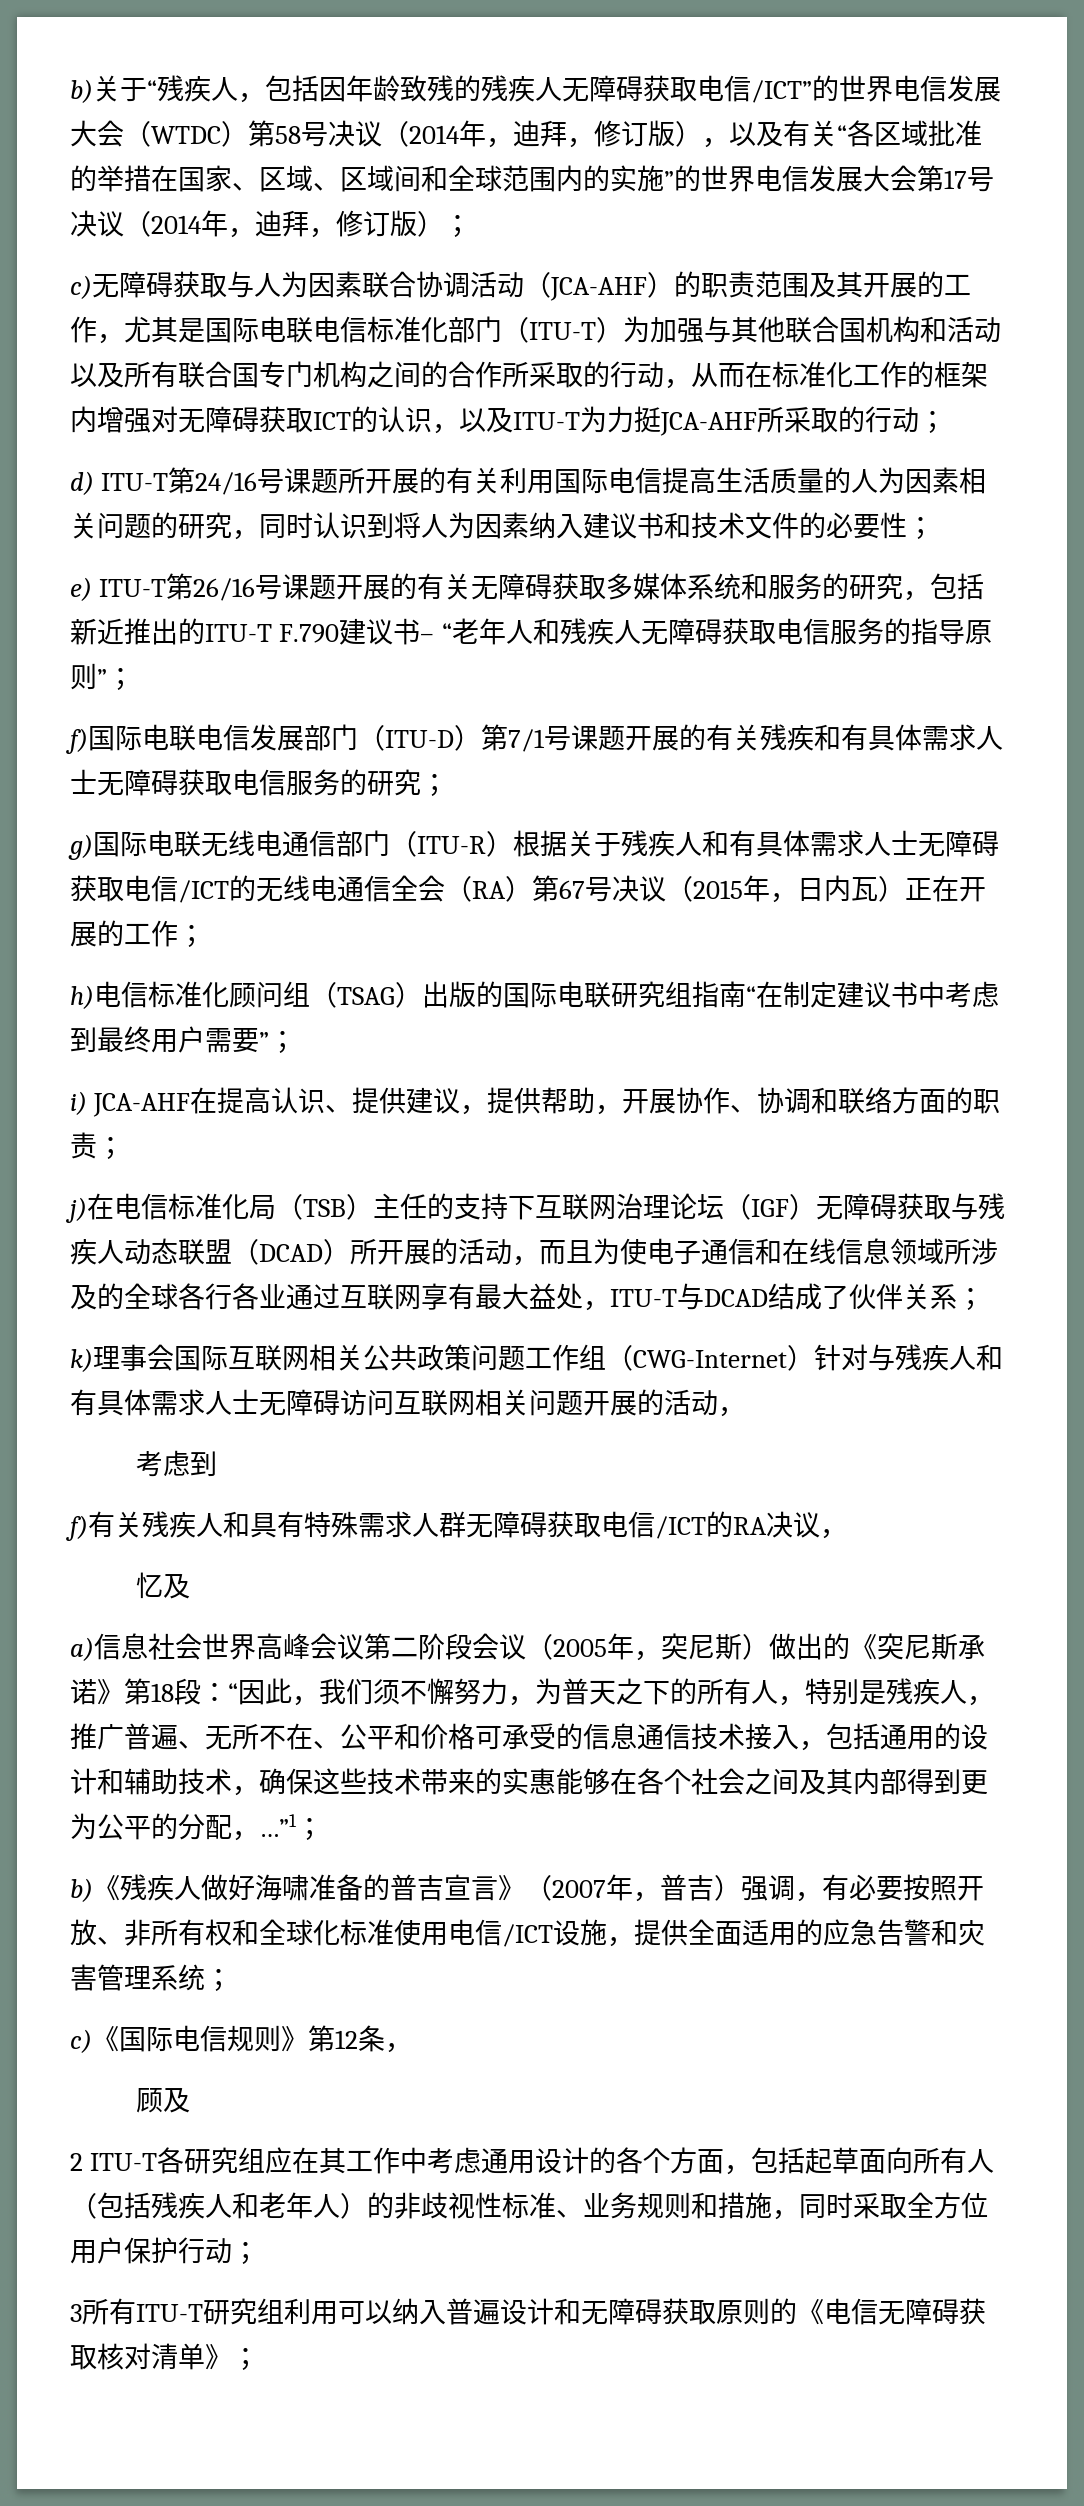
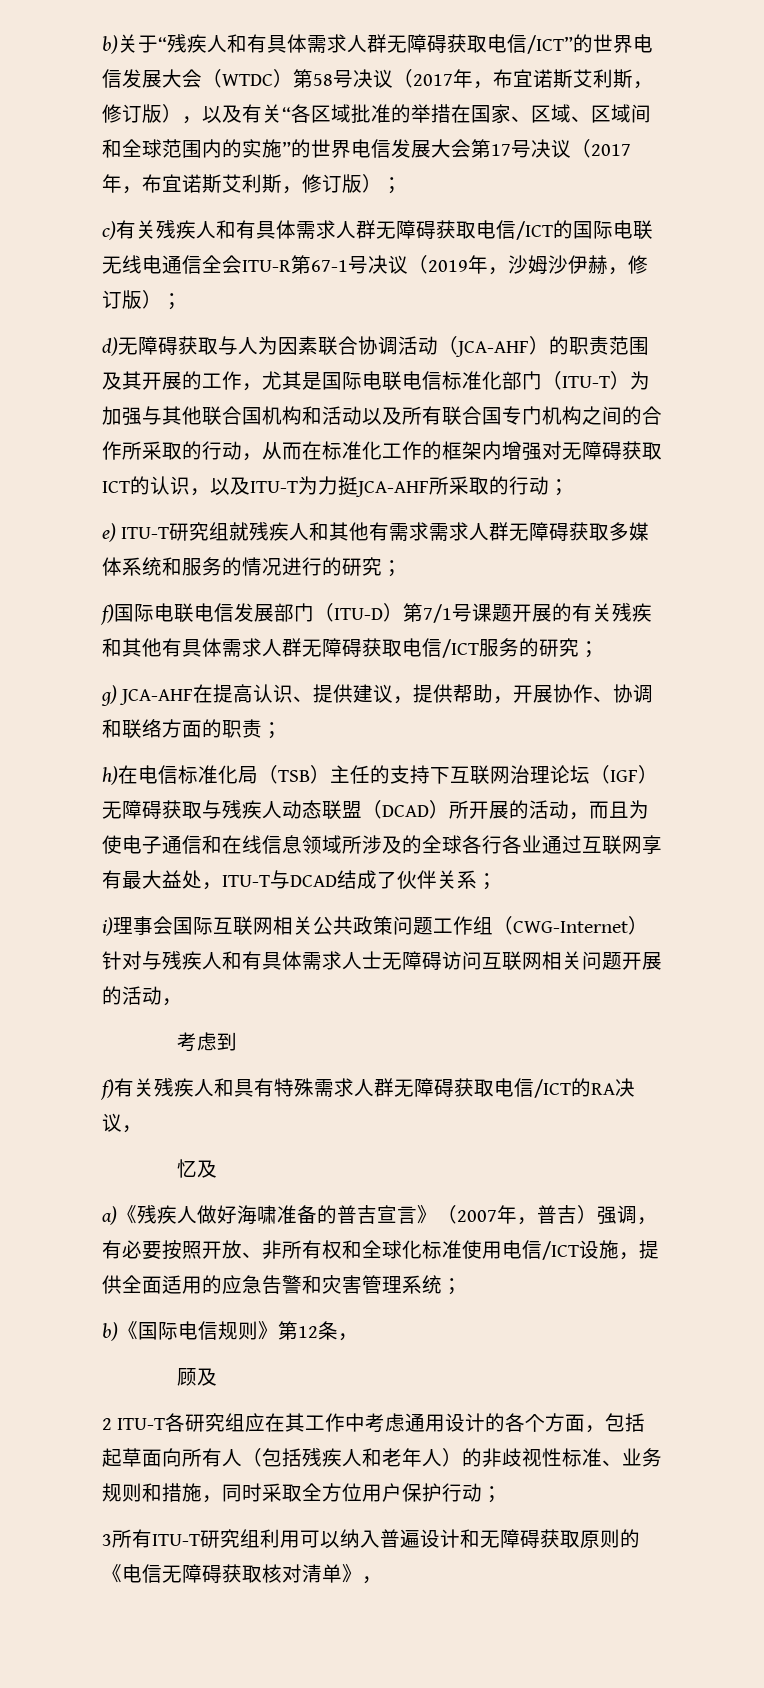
- b)关于“残疾人，包括因年龄致残的残疾人无障碍获取电信/ICT”的世界电信发展大会（WTDC）第58号决议（2014年，迪拜，修订版），以及有关“各区域批准的举措在国家、区域、区域间和全球范围内的实施”的世界电信发展大会第17号决议（2014年，迪拜，修订版）；
+ b)关于“残疾人和有具体需求人群无障碍获取电信/ICT”的世界电信发展大会（WTDC）第58号决议（2017年，布宜诺斯艾利斯，修订版），以及有关“各区域批准的举措在国家、区域、区域间和全球范围内的实施”的世界电信发展大会第17号决议（2017年，布宜诺斯艾利斯，修订版）；
- c)无障碍获取与人为因素联合协调活动（JCA-AHF）的职责范围及其开展的工作，尤其是国际电联电信标准化部门（ITU-T）为加强与其他联合国机构和活动以及所有联合国专门机构之间的合作所采取的行动，从而在标准化工作的框架内增强对无障碍获取ICT的认识，以及ITU-T为力挺JCA-AHF所采取的行动；
+ c)有关残疾人和有具体需求人群无障碍获取电信/ICT的国际电联无线电通信全会ITU-R第67-1号决议（2019年，沙姆沙伊赫，修订版）；
+ d)无障碍获取与人为因素联合协调活动（JCA-AHF）的职责范围及其开展的工作，尤其是国际电联电信标准化部门（ITU-T）为加强与其他联合国机构和活动以及所有联合国专门机构之间的合作所采取的行动，从而在标准化工作的框架内增强对无障碍获取ICT的认识，以及ITU-T为力挺JCA-AHF所采取的行动；
- d) ITU-T第24/16号课题所开展的有关利用国际电信提高生活质量的人为因素相关问题的研究，同时认识到将人为因素纳入建议书和技术文件的必要性；
- e) ITU-T第26/16号课题开展的有关无障碍获取多媒体系统和服务的研究，包括新近推出的ITU-T F.790建议书– “老年人和残疾人无障碍获取电信服务的指导原则”；
+ e) ITU-T研究组就残疾人和其他有需求需求人群无障碍获取多媒体系统和服务的情况进行的研究；
- f)国际电联电信发展部门（ITU-D）第7/1号课题开展的有关残疾和有具体需求人士无障碍获取电信服务的研究；
+ f)国际电联电信发展部门（ITU-D）第7/1号课题开展的有关残疾和其他有具体需求人群无障碍获取电信/ICT服务的研究；
- g)国际电联无线电通信部门（ITU-R）根据关于残疾人和有具体需求人士无障碍获取电信/ICT的无线电通信全会（RA）第67号决议（2015年，日内瓦）正在开展的工作；
- h)电信标准化顾问组（TSAG）出版的国际电联研究组指南“在制定建议书中考虑到最终用户需要”；
- i) JCA-AHF在提高认识、提供建议，提供帮助，开展协作、协调和联络方面的职责；
+ g) JCA-AHF在提高认识、提供建议，提供帮助，开展协作、协调和联络方面的职责；
- j)在电信标准化局（TSB）主任的支持下互联网治理论坛（IGF）无障碍获取与残疾人动态联盟（DCAD）所开展的活动，而且为使电子通信和在线信息领域所涉及的全球各行各业通过互联网享有最大益处，ITU-T与DCAD结成了伙伴关系；
+ h)在电信标准化局（TSB）主任的支持下互联网治理论坛（IGF）无障碍获取与残疾人动态联盟（DCAD）所开展的活动，而且为使电子通信和在线信息领域所涉及的全球各行各业通过互联网享有最大益处，ITU-T与DCAD结成了伙伴关系；
- k)理事会国际互联网相关公共政策问题工作组（CWG-Internet）针对与残疾人和有具体需求人士无障碍访问互联网相关问题开展的活动，
+ i)理事会国际互联网相关公共政策问题工作组（CWG-Internet）针对与残疾人和有具体需求人士无障碍访问互联网相关问题开展的活动，
- a)信息社会世界高峰会议第二阶段会议（2005年，突尼斯）做出的《突尼斯承诺》第18段：“因此，我们须不懈努力，为普天之下的所有人，特别是残疾人，推广普遍、无所不在、公平和价格可承受的信息通信技术接入，包括通用的设计和辅助技术，确保这些技术带来的实惠能够在各个社会之间及其内部得到更为公平的分配，…”1；
- b)《残疾人做好海啸准备的普吉宣言》（2007年，普吉）强调，有必要按照开放、非所有权和全球化标准使用电信/ICT设施，提供全面适用的应急告警和灾害管理系统；
+ a)《残疾人做好海啸准备的普吉宣言》（2007年，普吉）强调，有必要按照开放、非所有权和全球化标准使用电信/ICT设施，提供全面适用的应急告警和灾害管理系统；
- c)《国际电信规则》第12条，
+ b)《国际电信规则》第12条，
- 3所有ITU-T研究组利用可以纳入普遍设计和无障碍获取原则的《电信无障碍获取核对清单》；
+ 3所有ITU-T研究组利用可以纳入普遍设计和无障碍获取原则的《电信无障碍获取核对清单》，

